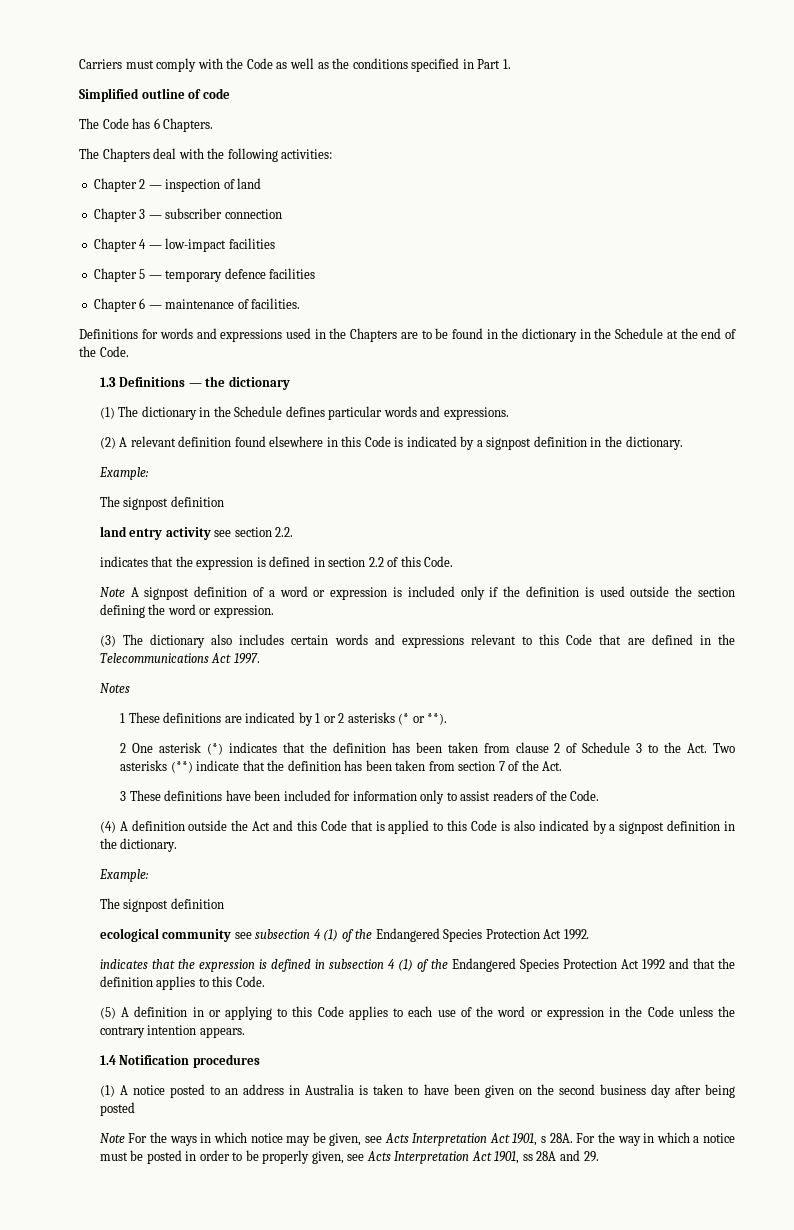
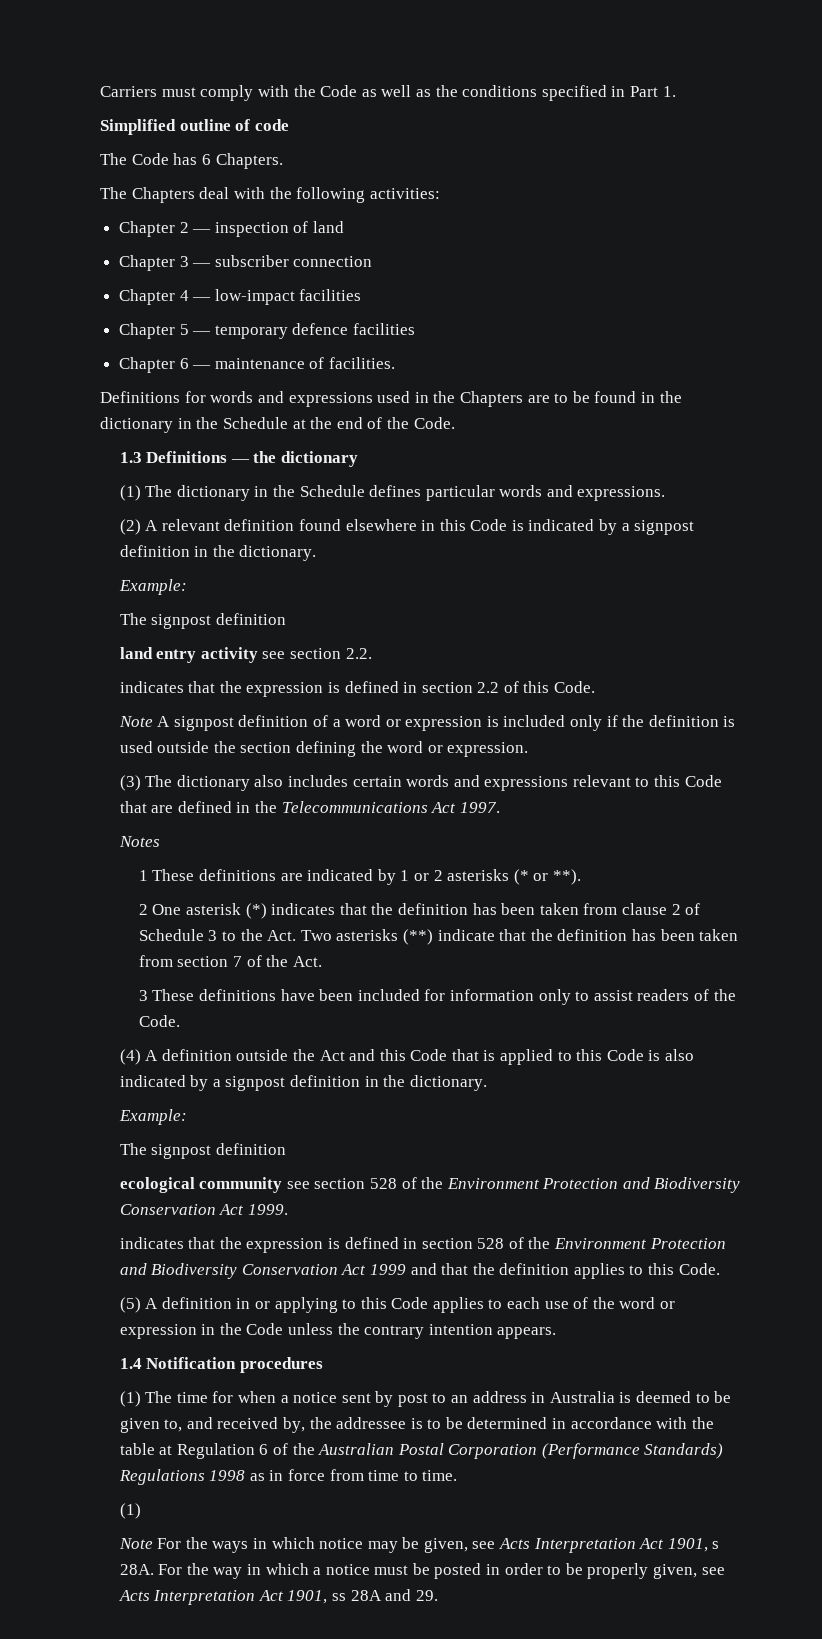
- ecological community see subsection 4 (1) of the Endangered Species Protection Act 1992.
- indicates that the expression is defined in subsection 4 (1) of the Endangered Species Protection Act 1992 and that the definition applies to this Code.
+ ecological community see section 528 of the Environment Protection and Biodiversity Conservation Act 1999.
+ indicates that the expression is defined in section 528 of the Environment Protection and Biodiversity Conservation Act 1999 and that the definition applies to this Code.
- (1) A notice posted to an address in Australia is taken to have been given on the second business day after being posted
+ (1) The time for when a notice sent by post to an address in Australia is deemed to be given to, and received by, the addressee is to be determined in accordance with the table at Regulation 6 of the Australian Postal Corporation (Performance Standards) Regulations 1998 as in force from time to time.
+ (1)

